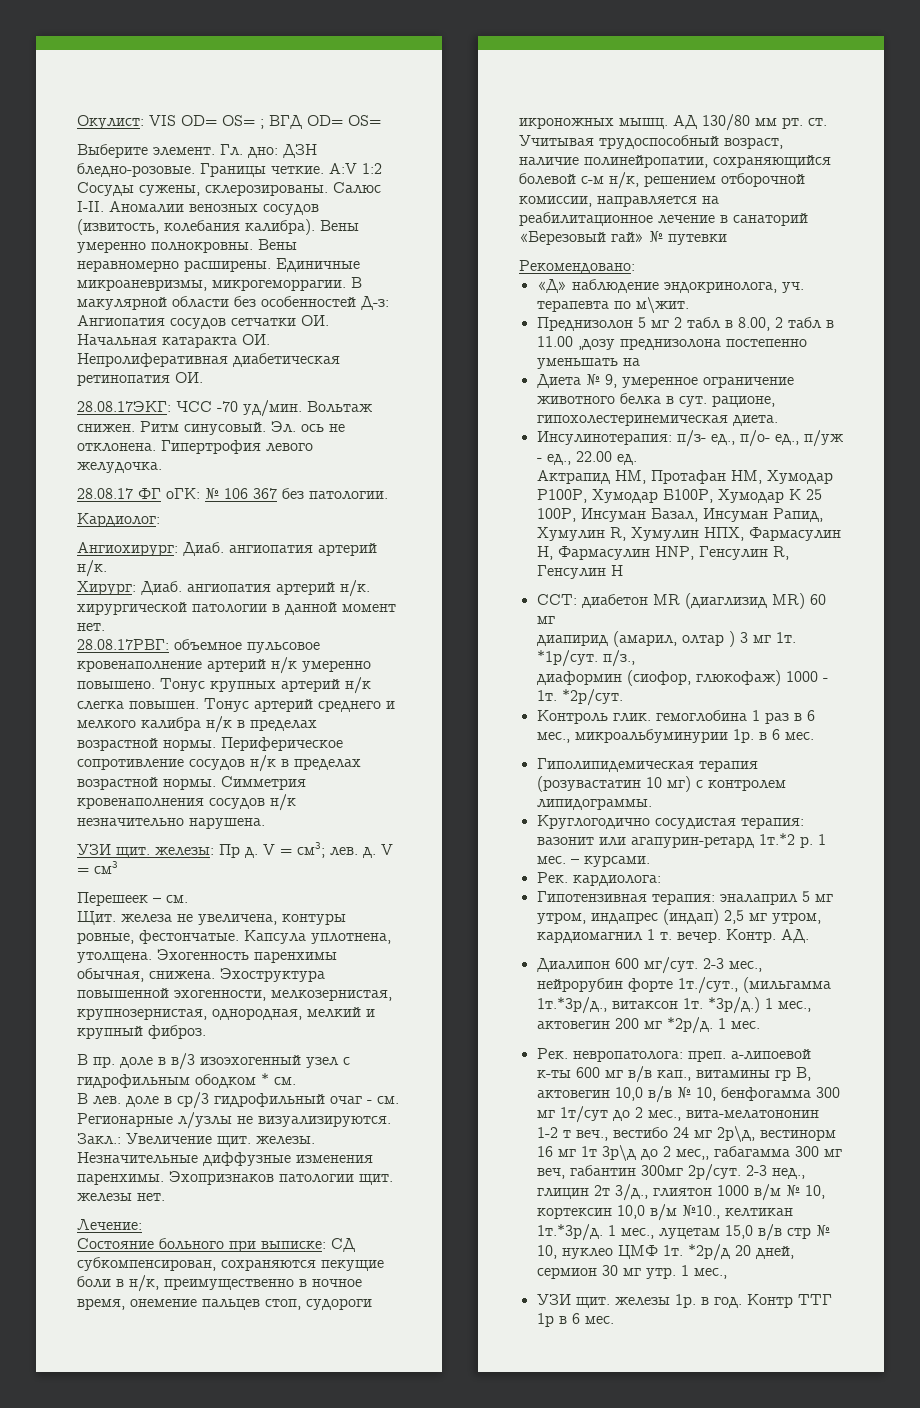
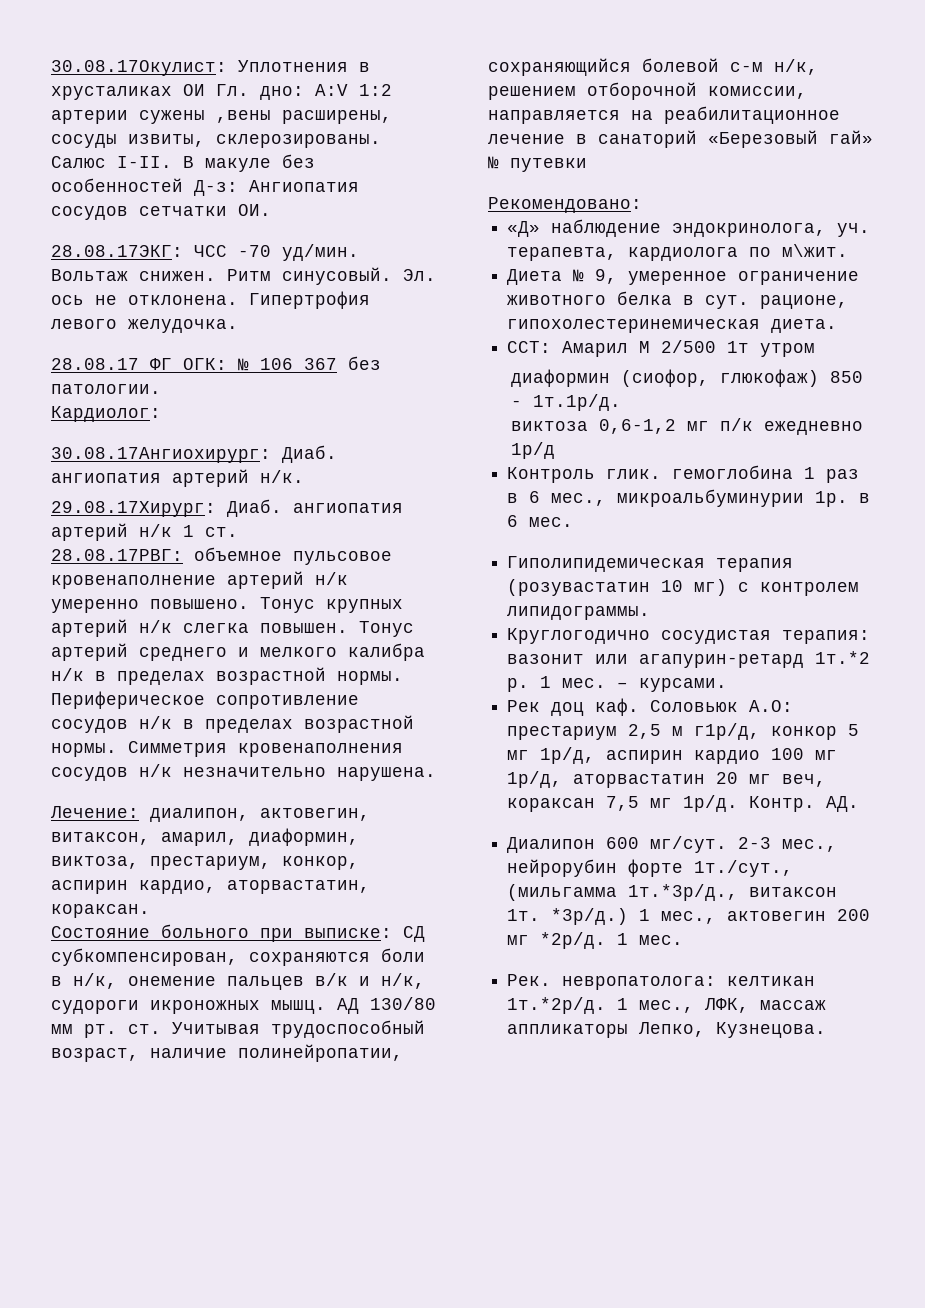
- Окулист: VIS OD= OS= ; ВГД OD= OS=
- Выберите элемент. Гл. дно: ДЗН бледно-розовые. Границы четкие. А:V 1:2 Сосуды сужены, склерозированы. Салюс I-II. Аномалии венозных сосудов (извитость, колебания калибра). Вены умеренно полнокровны. Вены неравномерно расширены. Единичные микроаневризмы, микрогеморрагии. В макулярной области без особенностей Д-з: Ангиопатия сосудов сетчатки ОИ. Начальная катаракта ОИ. Непролиферативная диабетическая ретинопатия ОИ.
+ 30.08.17Окулист: Уплотнения в хрусталиках ОИ Гл. дно: А:V 1:2 артерии сужены ,вены расширены, сосуды извиты, склерозированы. Салюс I-II. В макуле без особенностей Д-з: Ангиопатия сосудов сетчатки ОИ.
- 28.08.17 ФГ оГК: № 106 367 без патологии.
+ 28.08.17 ФГ ОГК: № 106 367 без патологии.
- Ангиохирург: Диаб. ангиопатия артерий н/к.
+ 30.08.17Ангиохирург: Диаб. ангиопатия артерий н/к.
- Хирург: Диаб. ангиопатия артерий н/к. хирургической патологии в данной момент нет.
+ 29.08.17Хирург: Диаб. ангиопатия артерий н/к 1 ст.
- УЗИ щит. железы: Пр д. V = см3; лев. д. V = см3
- Перешеек – см.
- Щит. железа не увеличена, контуры ровные, фестончатые. Капсула уплотнена, утолщена. Эхогенность паренхимы обычная, снижена. Эхоструктура повышенной эхогенности, мелкозернистая, крупнозернистая, однородная, мелкий и крупный фиброз.
- В пр. доле в в/3 изоэхогенный узел с гидрофильным ободком * см.
- В лев. доле в ср/3 гидрофильный очаг - см. Регионарные л/узлы не визуализируются. Закл.: Увеличение щит. железы. Незначительные диффузные изменения паренхимы. Эхопризнаков патологии щит. железы нет.
- Лечение:
+ Лечение: диалипон, актовегин, витаксон, амарил, диаформин, виктоза, престариум, конкор, аспирин кардио, аторвастатин, кораксан.
- Состояние больного при выписке: СД субкомпенсирован, сохраняются пекущие боли в н/к, преимущественно в ночное время, онемение пальцев стоп, судороги икроножных мышц.
+ Состояние больного при выписке: СД субкомпенсирован, сохраняются боли в н/к, онемение пальцев в/к и н/к, судороги икроножных мышц.
- «Д» наблюдение эндокринолога, уч. терапевта по м\жит.
+ «Д» наблюдение эндокринолога, уч. терапевта, кардиолога по м\жит.
- Преднизолон 5 мг 2 табл в 8.00, 2 табл в 11.00 ,дозу преднизолона постепенно уменьшать на
- Инсулинотерапия: п/з- ед., п/о- ед., п/уж - ед., 22.00 ед.
- Актрапид НМ, Протафан НМ, Хумодар Р100Р, Хумодар Б100Р, Хумодар К 25 100Р, Инсуман Базал, Инсуман Рапид, Хумулин R, Хумулин НПХ, Фармасулин Н, Фармасулин НNР, Генсулин R, Генсулин Н
- ССТ: диабетон МR (диаглизид МR) 60 мг
- диапирид (амарил, олтар ) 3 мг 1т. *1р/сут. п/з.,
- диаформин (сиофор, глюкофаж) 1000 - 1т. *2р/сут.
+ ССТ: Амарил М 2/500 1т утром
+ диаформин (сиофор, глюкофаж) 850 - 1т.1р/д.
+ виктоза 0,6-1,2 мг п/к ежедневно 1р/д
- Рек. кардиолога:
- Гипотензивная терапия: эналаприл 5 мг утром, индапрес (индап) 2,5 мг утром, кардиомагнил 1 т. вечер.
+ Рек доц каф. Соловьюк А.О: престариум 2,5 м г1р/д, конкор 5 мг 1р/д, аспирин кардио 100 мг 1р/д, аторвастатин 20 мг веч, кораксан 7,5 мг 1р/д.
- Рек. невропатолога: преп. а-липоевой к-ты 600 мг в/в кап., витамины гр В, актовегин 10,0 в/в № 10, бенфогамма 300 мг 1т/сут до 2 мес., вита-мелатононин 1-2 т веч., вестибо 24 мг 2р\д, вестинорм 16 мг 1т 3р\д до 2 мес,, габагамма 300 мг веч, габантин 300мг 2р/сут. 2-3 нед., глицин 2т 3/д., глиятон 1000 в/м № 10, кортексин 10,0 в/м №10., келтикан 1т.*3р/д. 1 мес., луцетам 15,0 в/в стр № 10, нуклео ЦМФ 1т. *2р/д 20 дней, сермион 30 мг утр. 1 мес.,
- УЗИ щит. железы 1р. в год. Контр ТТГ 1р в 6 мес.
+ Рек. невропатолога: келтикан 1т.*2р/д. 1 мес., ЛФК, массаж аппликаторы Лепко, Кузнецова.

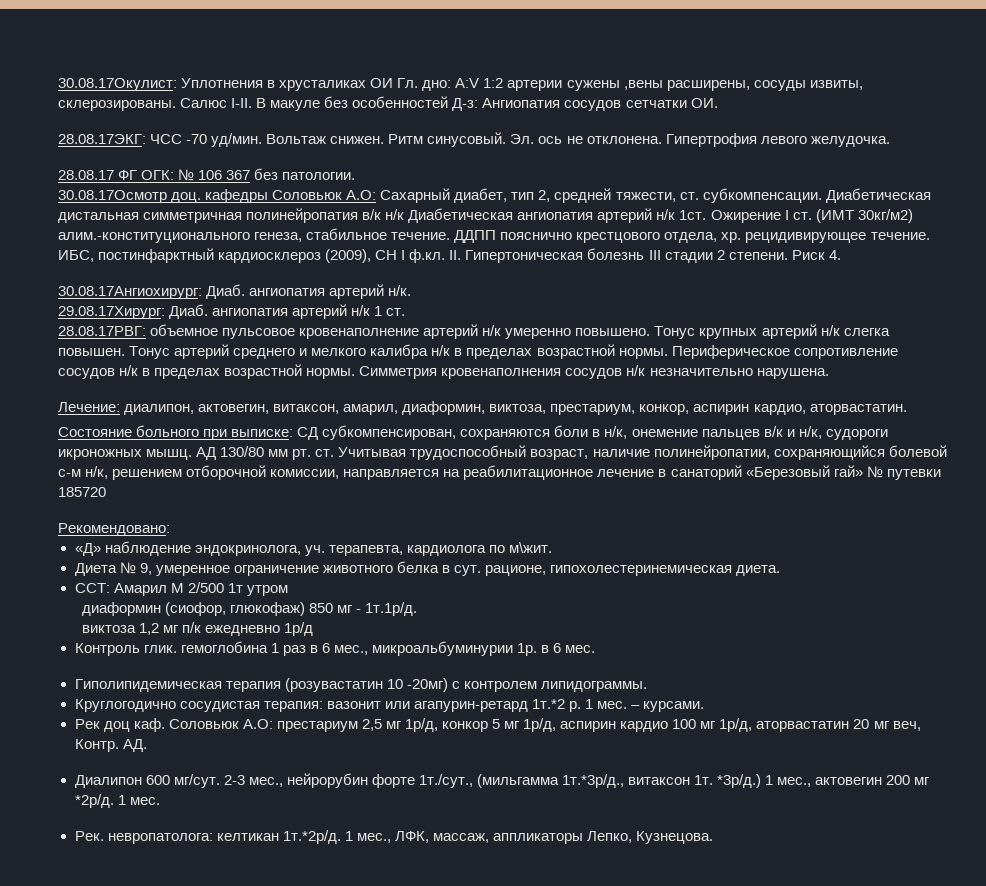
- Кардиолог:
+ 30.08.17Осмотр доц. кафедры Соловьюк А.О: Сахарный диабет, тип 2, средней тяжести, ст. субкомпенсации. Диабетическая дистальная симметричная полинейропатия в/к н/к Диабетическая ангиопатия артерий н/к 1ст. Ожирение I ст. (ИМТ 30кг/м2) алим.-конституционального генеза, стабильное течение. ДДПП пояснично крестцового отдела, хр. рецидивирующее течение. ИБС, постинфарктный кардиосклероз (2009), СН I ф.кл. II. Гипертоническая болезнь III стадии 2 степени. Риск 4.
- Лечение: диалипон, актовегин, витаксон, амарил, диаформин, виктоза, престариум, конкор, аспирин кардио, аторвастатин, кораксан.
+ Лечение: диалипон, актовегин, витаксон, амарил, диаформин, виктоза, престариум, конкор, аспирин кардио, аторвастатин.
- АД 130/80 мм рт. ст. Учитывая трудоспособный возраст, наличие полинейропатии, сохраняющийся болевой с-м н/к, решением отборочной комиссии, направляется на реабилитационное лечение в санаторий «Березовый гай» № путевки
+ АД 130/80 мм рт. ст. Учитывая трудоспособный возраст, наличие полинейропатии, сохраняющийся болевой с-м н/к, решением отборочной комиссии, направляется на реабилитационное лечение в санаторий «Березовый гай» № путевки 185720
- диаформин (сиофор, глюкофаж) 850 - 1т.1р/д.
+ диаформин (сиофор, глюкофаж) 850 мг - 1т.1р/д.
- виктоза 0,6-1,2 мг п/к ежедневно 1р/д
+ виктоза 1,2 мг п/к ежедневно 1р/д
- Гиполипидемическая терапия (розувастатин 10 мг) с контролем липидограммы.
+ Гиполипидемическая терапия (розувастатин 10 -20мг) с контролем липидограммы.
- Соловьюк А.О: престариум 2,5 м г1р/д, конкор 5 мг 1р/д, аспирин кардио 100 мг 1р/д, аторвастатин 20 мг веч, кораксан 7,5 мг 1р/д. Контр.
+ Соловьюк А.О: престариум 2,5 мг 1р/д, конкор 5 мг 1р/д, аспирин кардио 100 мг 1р/д, аторвастатин 20 мг веч, Контр.
- Рек. невропатолога: келтикан 1т.*2р/д. 1 мес., ЛФК, массаж аппликаторы Лепко, Кузнецова.
+ Рек. невропатолога: келтикан 1т.*2р/д. 1 мес., ЛФК, массаж, аппликаторы Лепко, Кузнецова.

